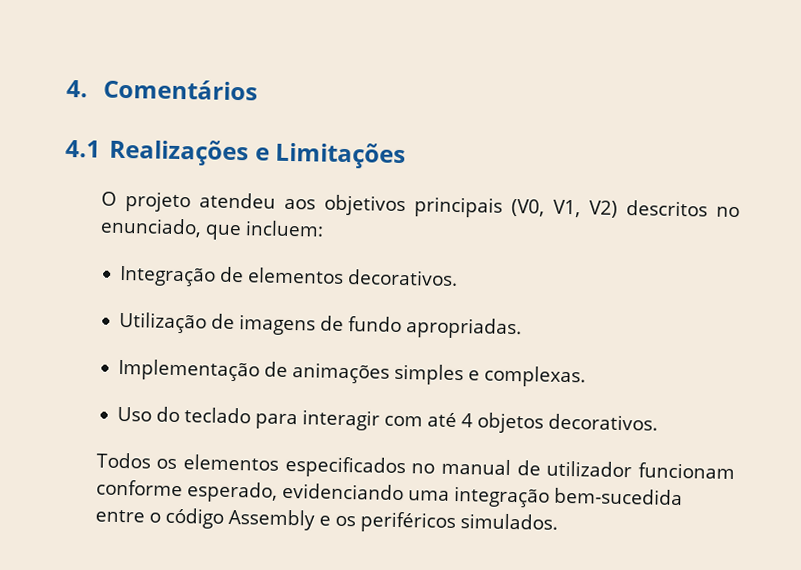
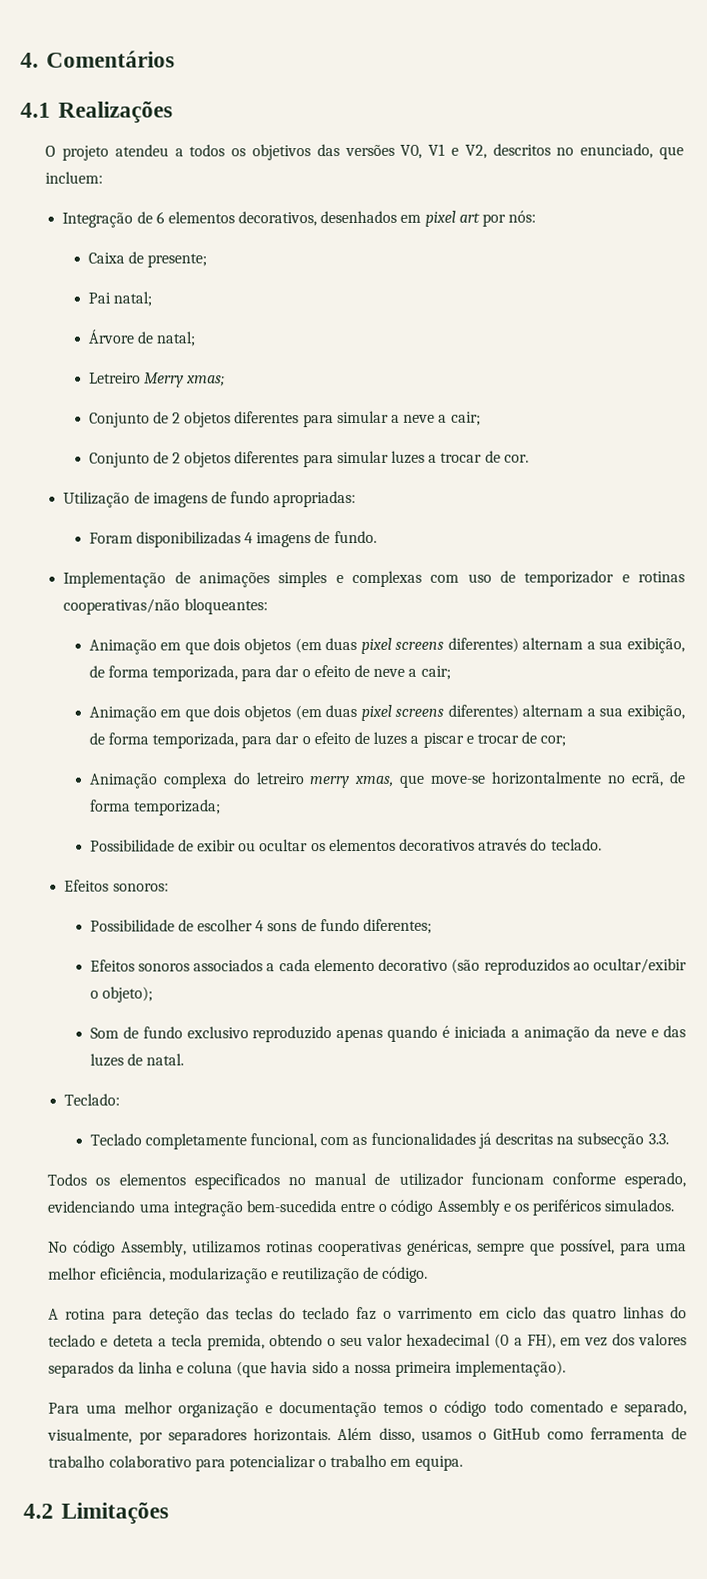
- 4.1 Realizações e Limitações
+ 4.1 Realizações
- O projeto atendeu aos objetivos principais (V0, V1, V2) descritos no enunciado, que incluem:
+ O projeto atendeu a todos os objetivos das versões V0, V1 e V2, descritos no enunciado, que incluem:
- Integração de elementos decorativos.
+ Integração de 6 elementos decorativos, desenhados em pixel art por nós:
+ Caixa de presente;
+ Pai natal;
+ Árvore de natal;
+ Letreiro Merry xmas;
+ Conjunto de 2 objetos diferentes para simular a neve a cair;
+ Conjunto de 2 objetos diferentes para simular luzes a trocar de cor.
- Utilização de imagens de fundo apropriadas.
+ Utilização de imagens de fundo apropriadas:
+ Foram disponibilizadas 4 imagens de fundo.
- Implementação de animações simples e complexas.
- Uso do teclado para interagir com até 4 objetos decorativos.
+ Implementação de animações simples e complexas com uso de temporizador e rotinas cooperativas/não bloqueantes:
+ Animação em que dois objetos (em duas pixel screens diferentes) alternam a sua exibição, de forma temporizada, para dar o efeito de neve a cair;
+ Animação em que dois objetos (em duas pixel screens diferentes) alternam a sua exibição, de forma temporizada, para dar o efeito de luzes a piscar e trocar de cor;
+ Animação complexa do letreiro merry xmas, que move-se horizontalmente no ecrã, de forma temporizada;
+ Possibilidade de exibir ou ocultar os elementos decorativos através do teclado.
+ Efeitos sonoros:
+ Possibilidade de escolher 4 sons de fundo diferentes;
+ Efeitos sonoros associados a cada elemento decorativo (são reproduzidos ao ocultar/exibir o objeto);
+ Som de fundo exclusivo reproduzido apenas quando é iniciada a animação da neve e das luzes de natal.
+ Teclado:
+ Teclado completamente funcional, com as funcionalidades já descritas na subsecção 3.3.
+ No código Assembly, utilizamos rotinas cooperativas genéricas, sempre que possível, para uma melhor eficiência, modularização e reutilização de código.
+ A rotina para deteção das teclas do teclado faz o varrimento em ciclo das quatro linhas do teclado e deteta a tecla premida, obtendo o seu valor hexadecimal (0 a FH), em vez dos valores separados da linha e coluna (que havia sido a nossa primeira implementação).
+ Para uma melhor organização e documentação temos o código todo comentado e separado, visualmente, por separadores horizontais. Além disso, usamos o GitHub como ferramenta de trabalho colaborativo para potencializar o trabalho em equipa.
+ 4.2 Limitações

